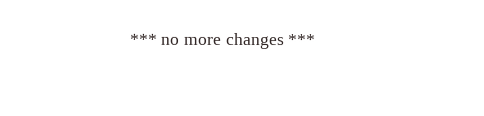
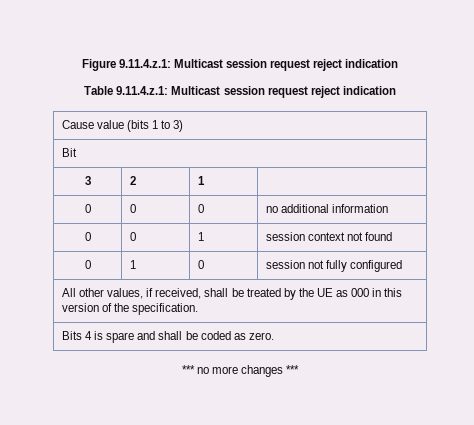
+ Figure 9.11.4.z.1: Multicast session request reject indication
+ Table 9.11.4.z.1: Multicast session request reject indication
+ Cause value (bits 1 to 3)
+ Bit
+ 3 | 2 | 1 |
+ 0 | 0 | 0 | no additional information
+ 0 | 0 | 1 | session context not found
+ 0 | 1 | 0 | session not fully configured
+ All other values, if received, shall be treated by the UE as 000 in this version of the specification.
+ Bits 4 is spare and shall be coded as zero.

